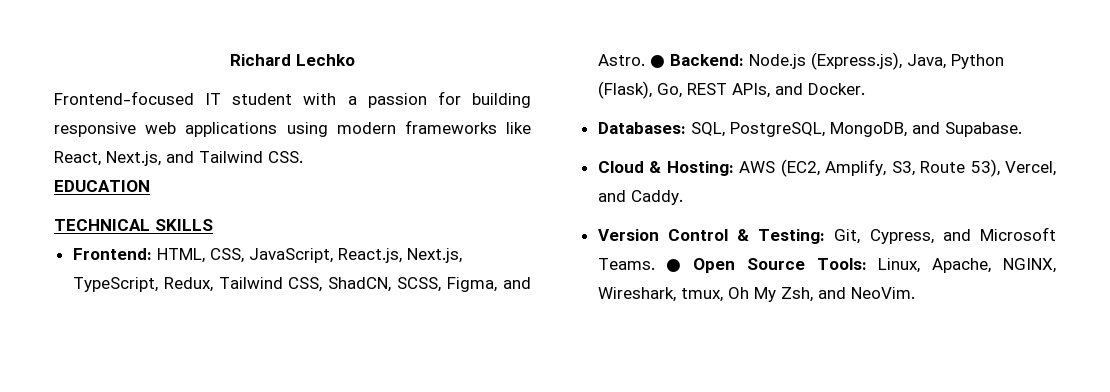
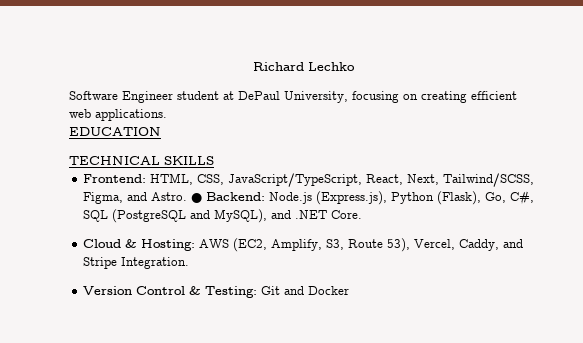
- Frontend-focused IT student with a passion for building responsive web applications using modern frameworks like React, Next.js, and Tailwind CSS.
+ Software Engineer student at DePaul University, focusing on creating efficient web applications.
- Frontend: HTML, CSS, JavaScript, React.js, Next.js, TypeScript, Redux, Tailwind CSS, ShadCN, SCSS, Figma, and Astro.
+ Frontend: HTML, CSS, JavaScript/TypeScript, React, Next, Tailwind/SCSS, Figma, and Astro.
- ● Backend: Node.js (Express.js), Java, Python (Flask), Go, REST APIs, and Docker.
- Databases: SQL, PostgreSQL, MongoDB, and Supabase.
+ ● Backend: Node.js (Express.js), Python (Flask), Go, C#, SQL (PostgreSQL and MySQL), and .NET Core.
- Cloud & Hosting: AWS (EC2, Amplify, S3, Route 53), Vercel, and Caddy.
+ Cloud & Hosting: AWS (EC2, Amplify, S3, Route 53), Vercel, Caddy, and Stripe Integration.
- Version Control & Testing: Git, Cypress, and Microsoft Teams. ● Open Source Tools: Linux, Apache, NGINX, Wireshark, tmux, Oh My Zsh, and NeoVim.
+ Version Control & Testing: Git and Docker

